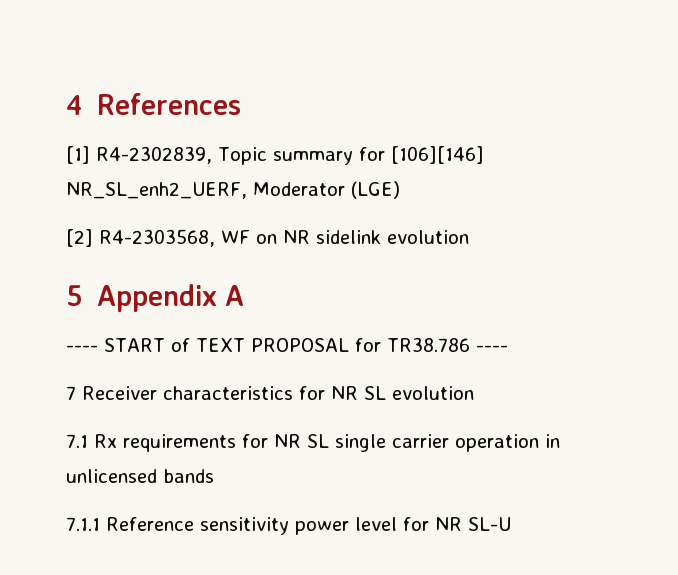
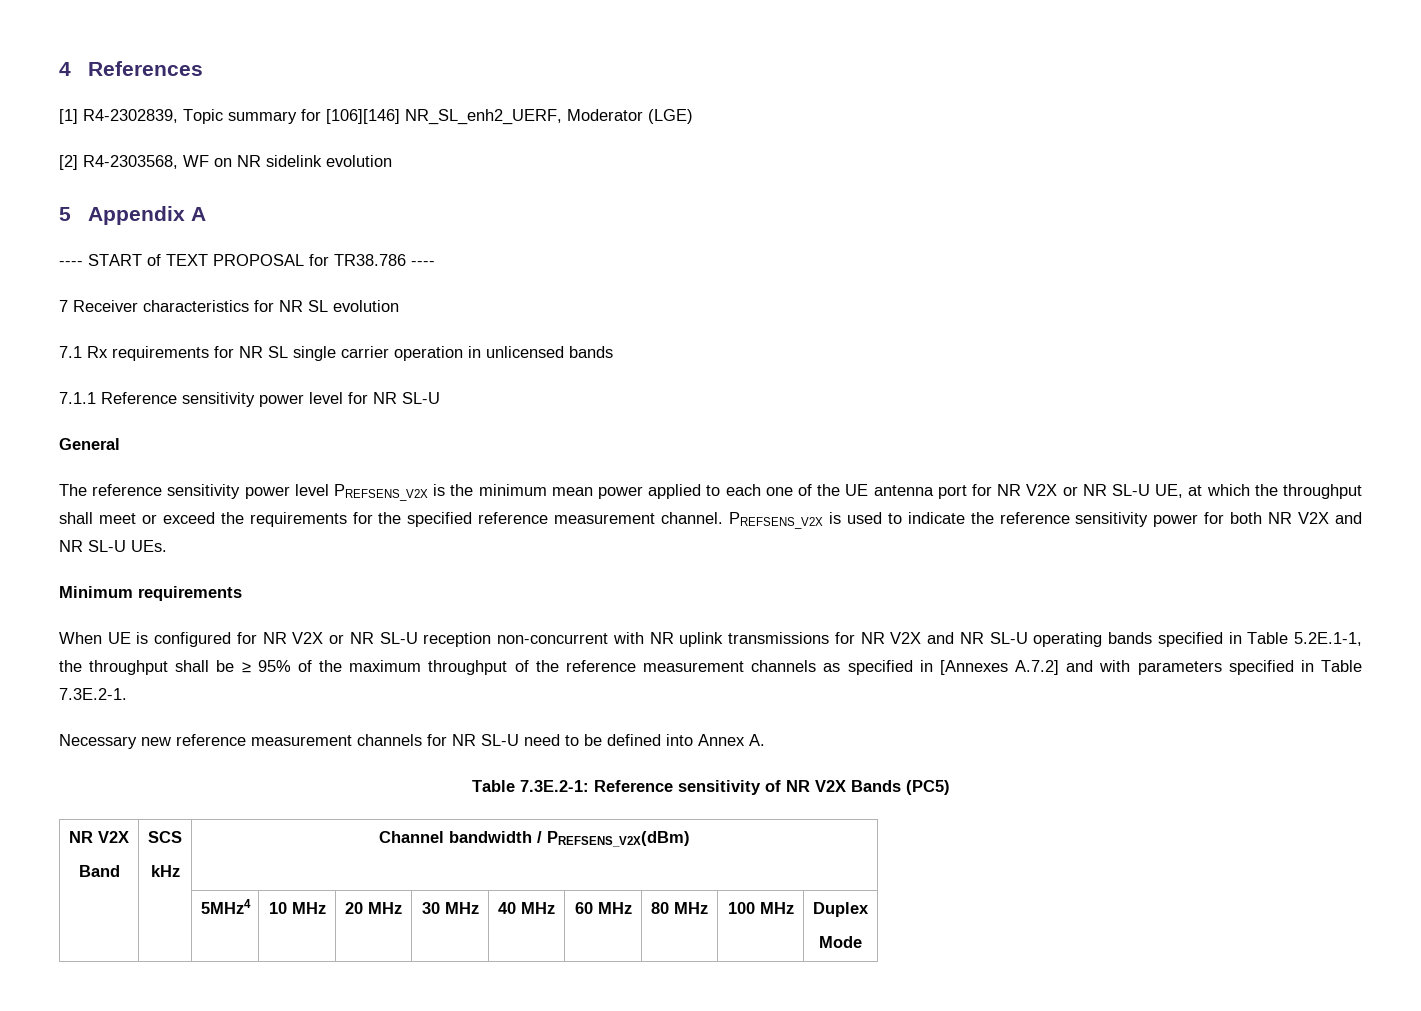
+ General
+ The reference sensitivity power level PREFSENS_V2X is the minimum mean power applied to each one of the UE antenna port for NR V2X or NR SL-U UE, at which the throughput shall meet or exceed the requirements for the specified reference measurement channel. PREFSENS_V2X is used to indicate the reference sensitivity power for both NR V2X and NR SL-U UEs.
+ Minimum requirements
+ When UE is configured for NR V2X or NR SL-U reception non-concurrent with NR uplink transmissions for NR V2X and NR SL-U operating bands specified in Table 5.2E.1-1, the throughput shall be ≥ 95% of the maximum throughput of the reference measurement channels as specified in [Annexes A.7.2] and with parameters specified in Table 7.3E.2-1.
+ Necessary new reference measurement channels for NR SL-U need to be defined into Annex A.
+ Table 7.3E.2-1: Reference sensitivity of NR V2X Bands (PC5)
+ NR V2X
+ Band | SCS
+ kHz | Channel bandwidth / PREFSENS_V2X(dBm)
+ | | 5MHz4 | 10 MHz | 20 MHz | 30 MHz | 40 MHz | 60 MHz | 80 MHz | 100 MHz | Duplex
+ Mode

